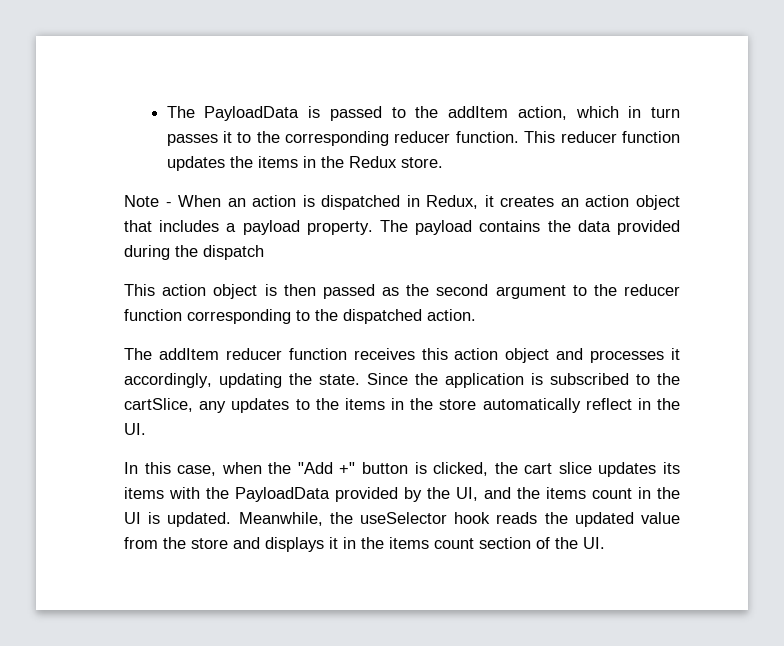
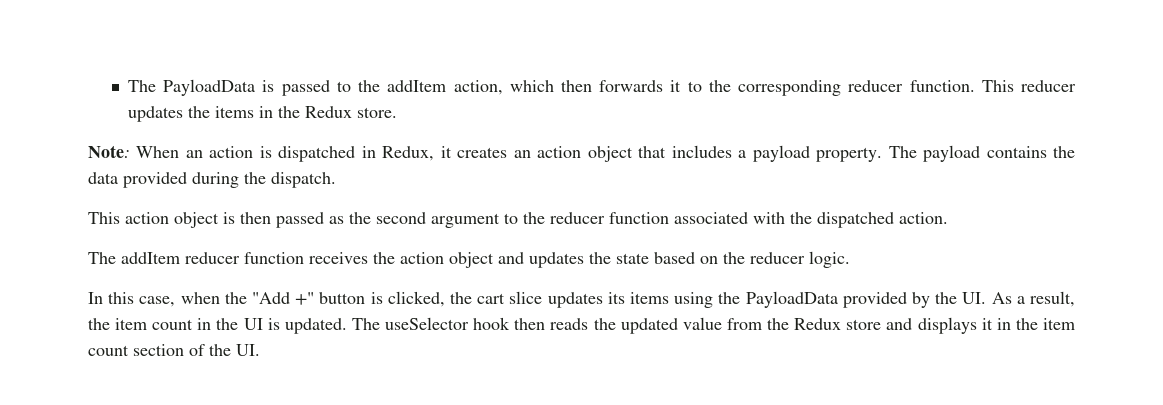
- The PayloadData is passed to the addItem action, which in turn passes it to the corresponding reducer function.
+ The PayloadData is passed to the addItem action, which then forwards it to the corresponding reducer function.
- This reducer function updates the items in the Redux store.
+ This reducer updates the items in the Redux store.
- Note - When an action is dispatched in Redux, it creates an action object that includes a payload property.
+ Note: When an action is dispatched in Redux, it creates an action object that includes a payload property.
- The payload contains the data provided during the dispatch
+ The payload contains the data provided during the dispatch.
- This action object is then passed as the second argument to the reducer function corresponding to the dispatched action.
+ This action object is then passed as the second argument to the reducer function associated with the dispatched action.
- The addItem reducer function receives this action object and processes it accordingly, updating the state. Since the application is subscribed to the cartSlice, any updates to the items in the store automatically reflect in the UI.
+ The addItem reducer function receives the action object and updates the state based on the reducer logic.
- In this case, when the "Add +" button is clicked, the cart slice updates its items with the PayloadData provided by the UI, and the items count in the UI is updated.
+ In this case, when the "Add +" button is clicked, the cart slice updates its items using the PayloadData provided by the UI. As a result, the item count in the UI is updated.
- Meanwhile, the useSelector hook reads the updated value from the store and displays it in the items count section of the UI.
+ The useSelector hook then reads the updated value from the Redux store and displays it in the item count section of the UI.

